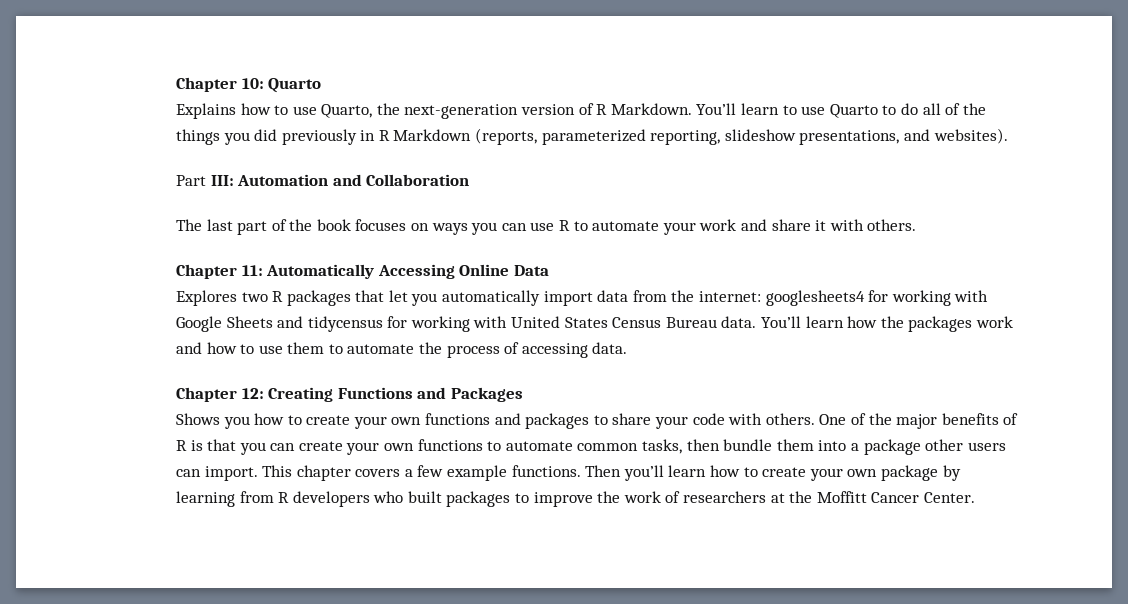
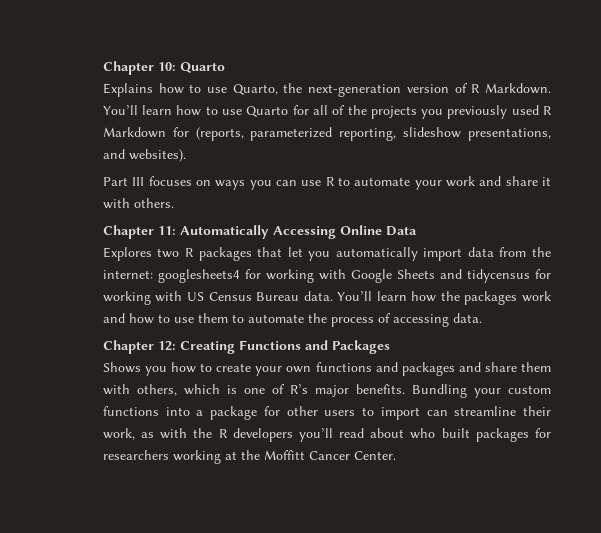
- You’ll learn to use Quarto to do all of the things you did previously in R Markdown (reports, parameterized reporting, slideshow presentations, and websites).
+ You’ll learn how to use Quarto for all of the projects you previously used R Markdown for (reports, parameterized reporting, slideshow presentations, and websites).
- Part III: Automation and Collaboration
- The last part of the book focuses on ways you can use R to automate your work and share it with others.
+ Part III focuses on ways you can use R to automate your work and share it with others.
- Explores two R packages that let you automatically import data from the internet: googlesheets4 for working with Google Sheets and tidycensus for working with United States Census Bureau data.
+ Explores two R packages that let you automatically import data from the internet: googlesheets4 for working with Google Sheets and tidycensus for working with US Census Bureau data.
- Shows you how to create your own functions and packages to share your code with others. One of the major benefits of R is that you can create your own functions to automate common tasks, then bundle them into a package other users can import. This chapter covers a few example functions. Then you’ll learn how to create your own package by learning from R developers who built packages to improve the work of researchers at the Moffitt Cancer Center.
+ Shows you how to create your own functions and packages and share them with others, which is one of R’s major benefits. Bundling your custom functions into a package for other users to import can streamline their work, as with the R developers you’ll read about who built packages for researchers working at the Moffitt Cancer Center.

